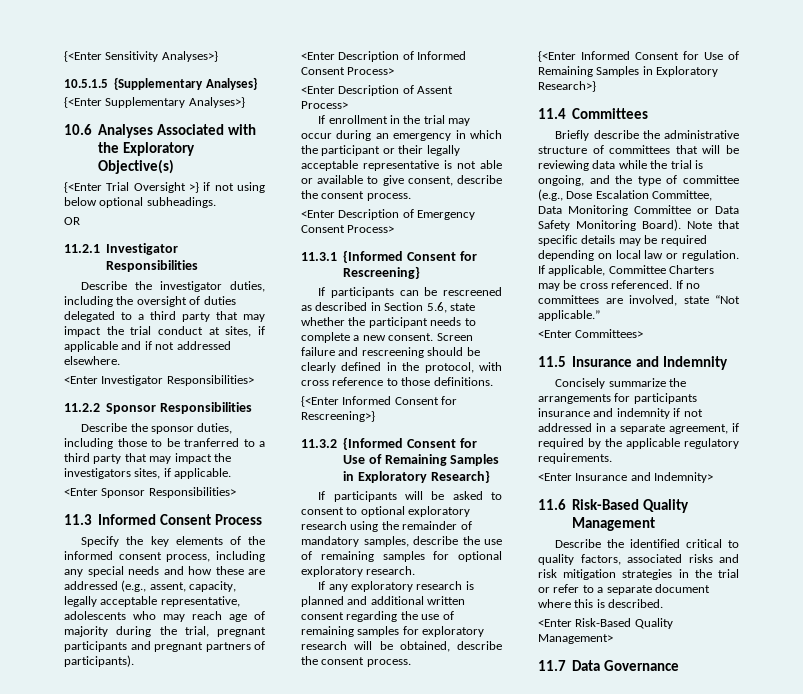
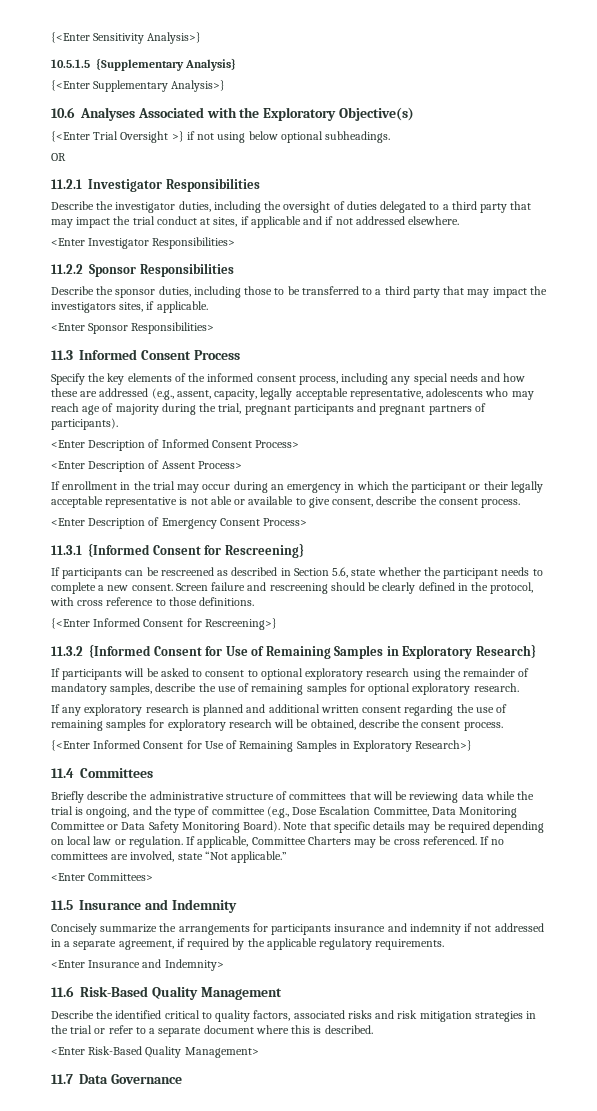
- {<Enter Sensitivity Analyses>}
+ {<Enter Sensitivity Analysis>}
- 10.5.1.5 {Supplementary Analyses}
+ 10.5.1.5 {Supplementary Analysis}
- {<Enter Supplementary Analyses>}
+ {<Enter Supplementary Analysis>}
- Describe the sponsor duties, including those to be tranferred to a third party that may impact the investigators sites, if applicable.
+ Describe the sponsor duties, including those to be transferred to a third party that may impact the investigators sites, if applicable.

